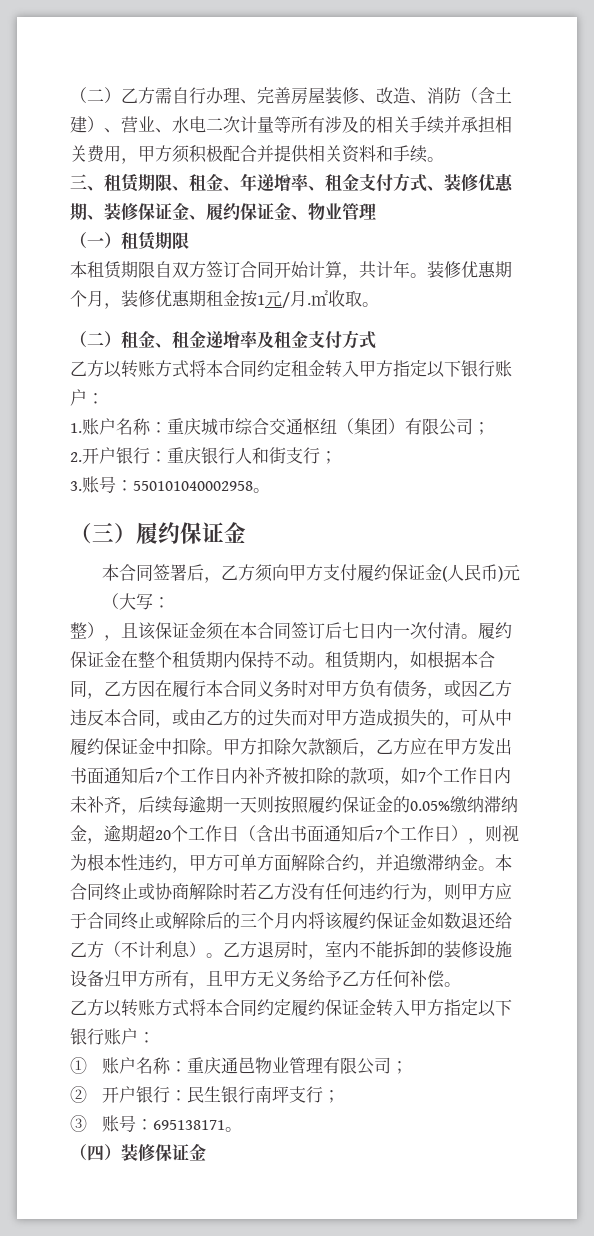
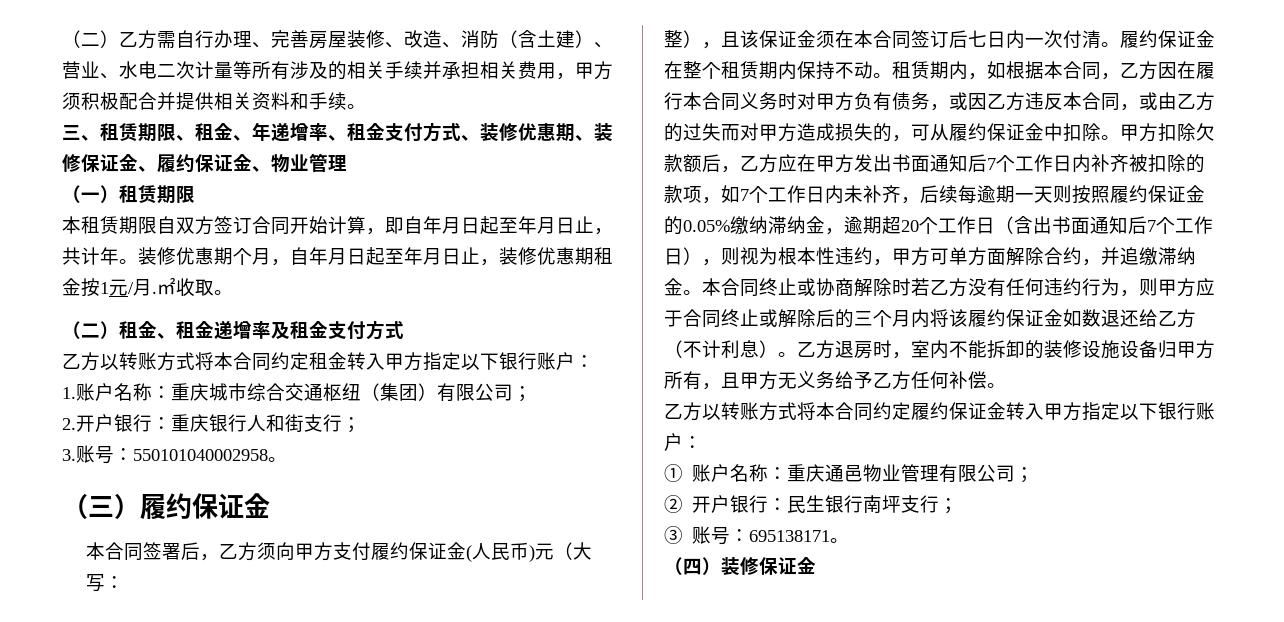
- 本租赁期限自双方签订合同开始计算，共计年。
+ 本租赁期限自双方签订合同开始计算，即自年月日起至年月日止，共计年。
- 装修优惠期个月，装修优惠期租金按1元/月.
+ 装修优惠期个月，自年月日起至年月日止，装修优惠期租金按1元/月.
- 租赁期内，如根据本合同，乙方因在履行本合同义务时对甲方负有债务，或因乙方违反本合同，或由乙方的过失而对甲方造成损失的，可从中履约保证金中扣除。
+ 租赁期内，如根据本合同，乙方因在履行本合同义务时对甲方负有债务，或因乙方违反本合同，或由乙方的过失而对甲方造成损失的，可从履约保证金中扣除。

